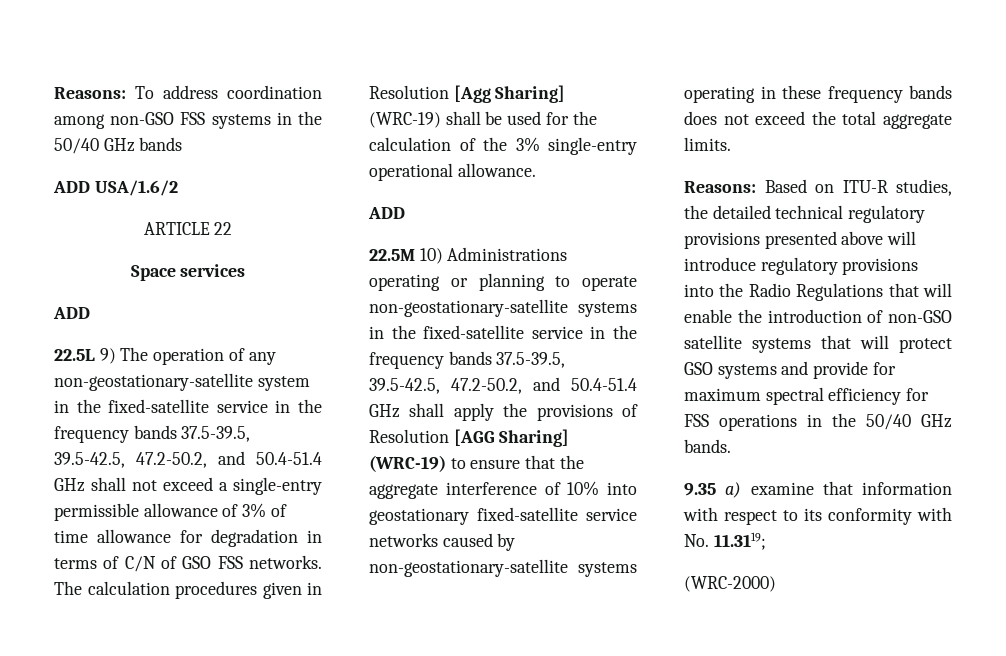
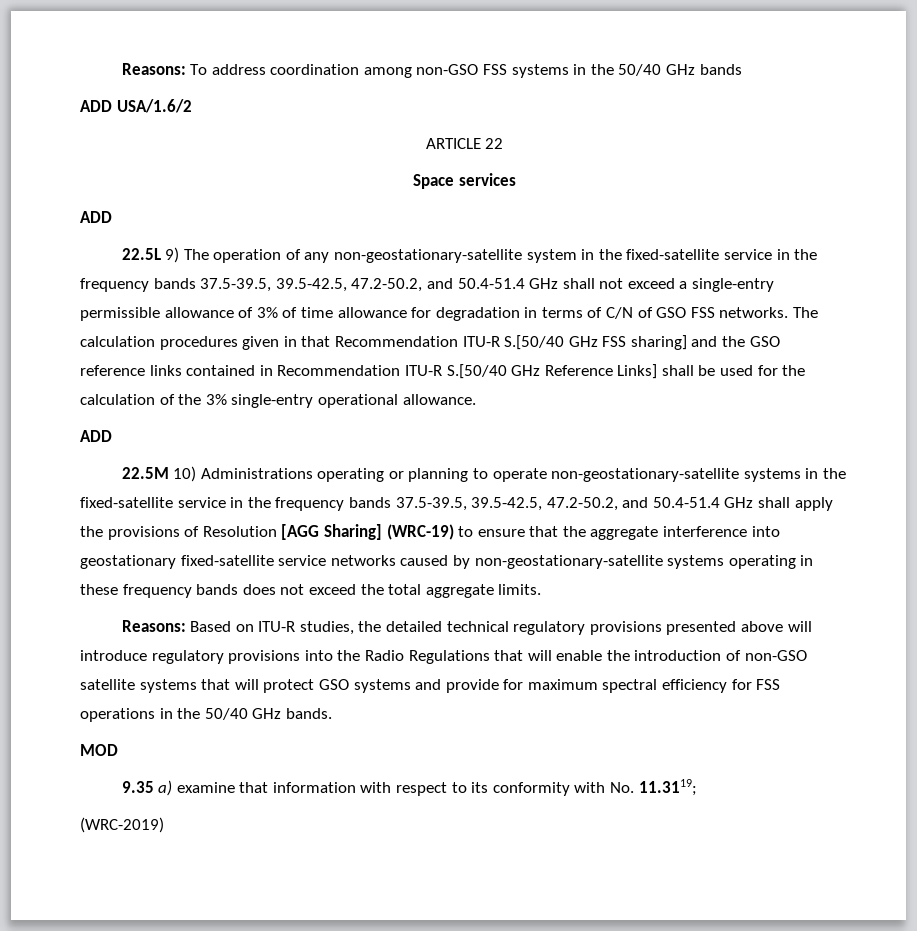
- The calculation procedures given in Resolution [Agg Sharing] (WRC-19) shall be used for the calculation of the 3% single-entry operational allowance.
+ The calculation procedures given in that Recommendation ITU-R S.[50/40 GHz FSS sharing] and the GSO reference links contained in Recommendation ITU-R S.[50/40 GHz Reference Links] shall be used for the calculation of the 3% single-entry operational allowance.
- 22.5M 10) Administrations operating or planning to operate non-geostationary-satellite systems in the fixed-satellite service in the frequency bands 37.5-39.5, 39.5-42.5, 47.2-50.2, and 50.4-51.4 GHz shall apply the provisions of Resolution [AGG Sharing] (WRC-19) to ensure that the aggregate interference of 10% into geostationary fixed-satellite service networks caused by non-geostationary-satellite systems operating in these frequency bands does not exceed the total aggregate limits.
+ 22.5M 10) Administrations operating or planning to operate non-geostationary-satellite systems in the fixed-satellite service in the frequency bands 37.5-39.5, 39.5-42.5, 47.2-50.2, and 50.4-51.4 GHz shall apply the provisions of Resolution [AGG Sharing] (WRC-19) to ensure that the aggregate interference into geostationary fixed-satellite service networks caused by non-geostationary-satellite systems operating in these frequency bands does not exceed the total aggregate limits.
+ MOD
- (WRC-2000)
+ (WRC-2019)

